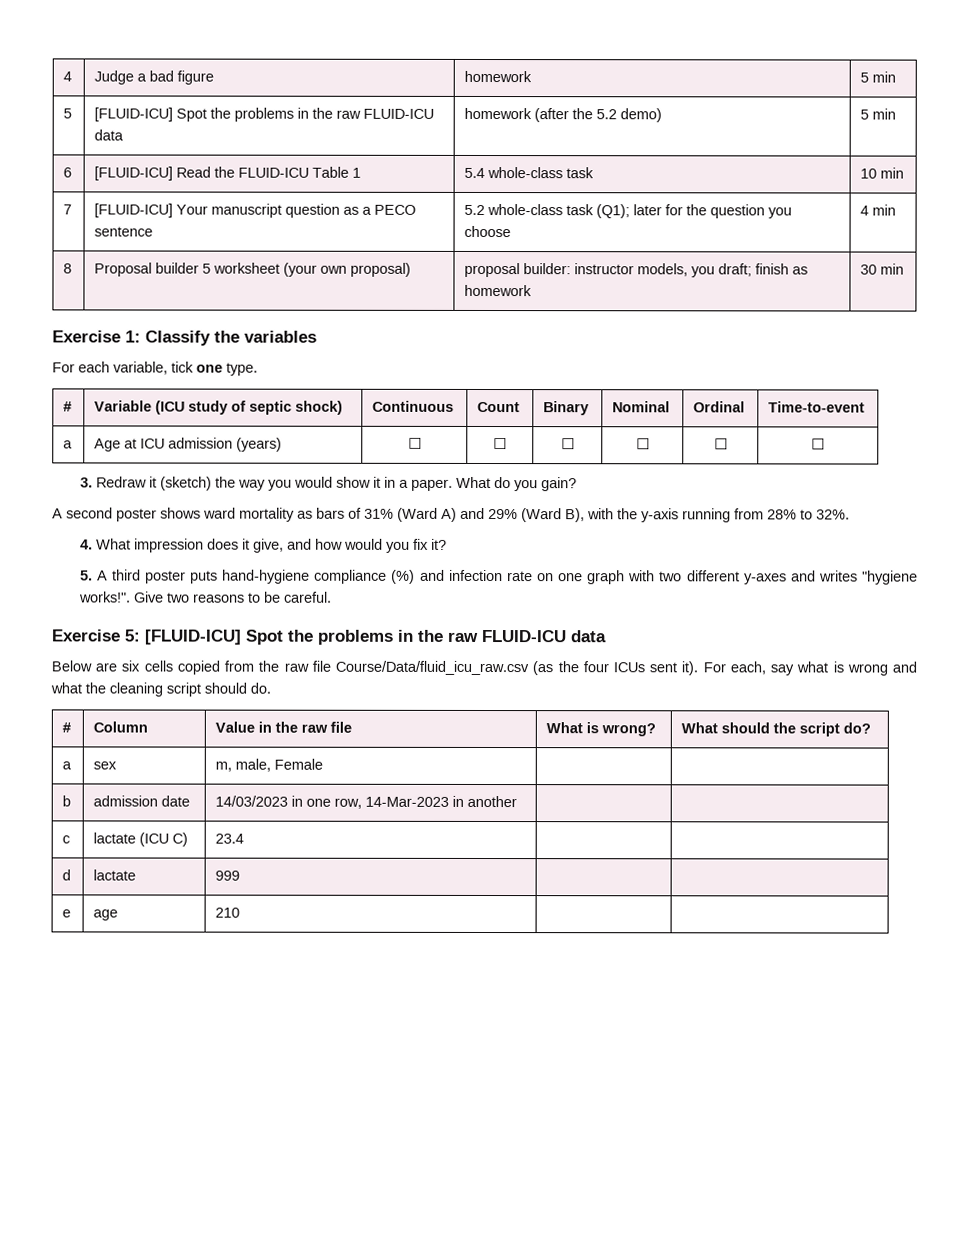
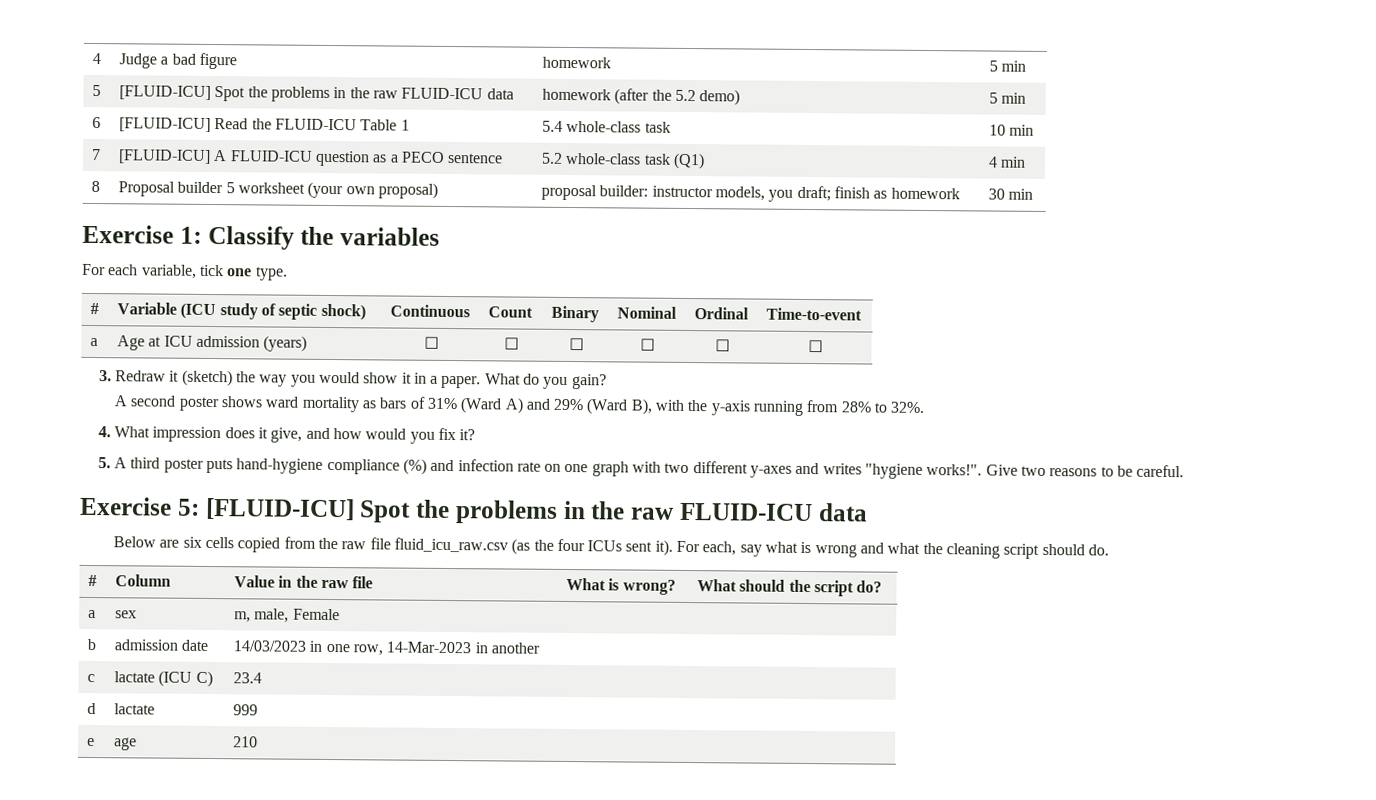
- 7 | [FLUID-ICU] Your manuscript question as a PECO sentence | 5.2 whole-class task (Q1); later for the question you choose | 4 min
+ 7 | [FLUID-ICU] A FLUID-ICU question as a PECO sentence | 5.2 whole-class task (Q1) | 4 min
- Below are six cells copied from the raw file Course/Data/fluid_icu_raw.csv (as the four ICUs sent it).
+ Below are six cells copied from the raw file fluid_icu_raw.csv (as the four ICUs sent it).

